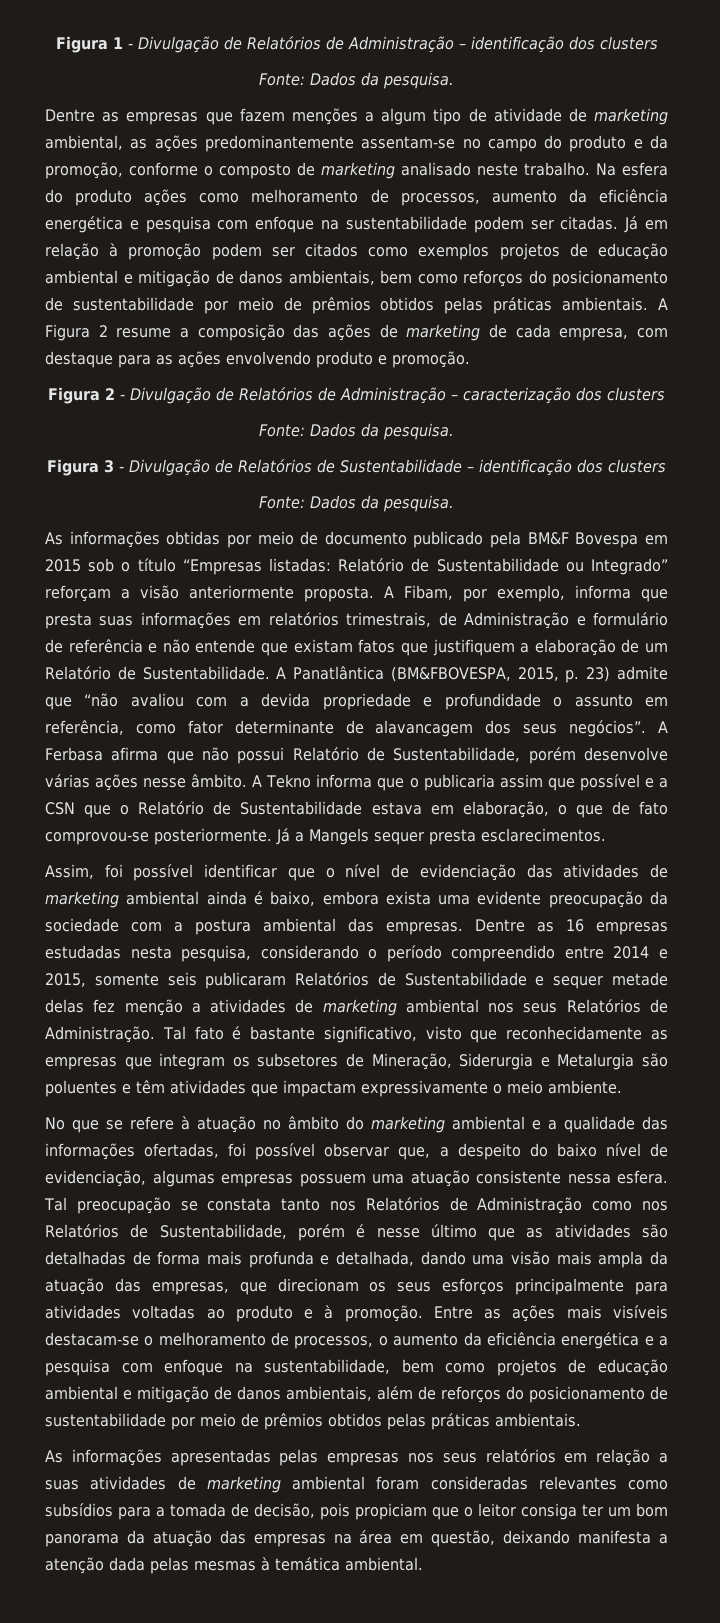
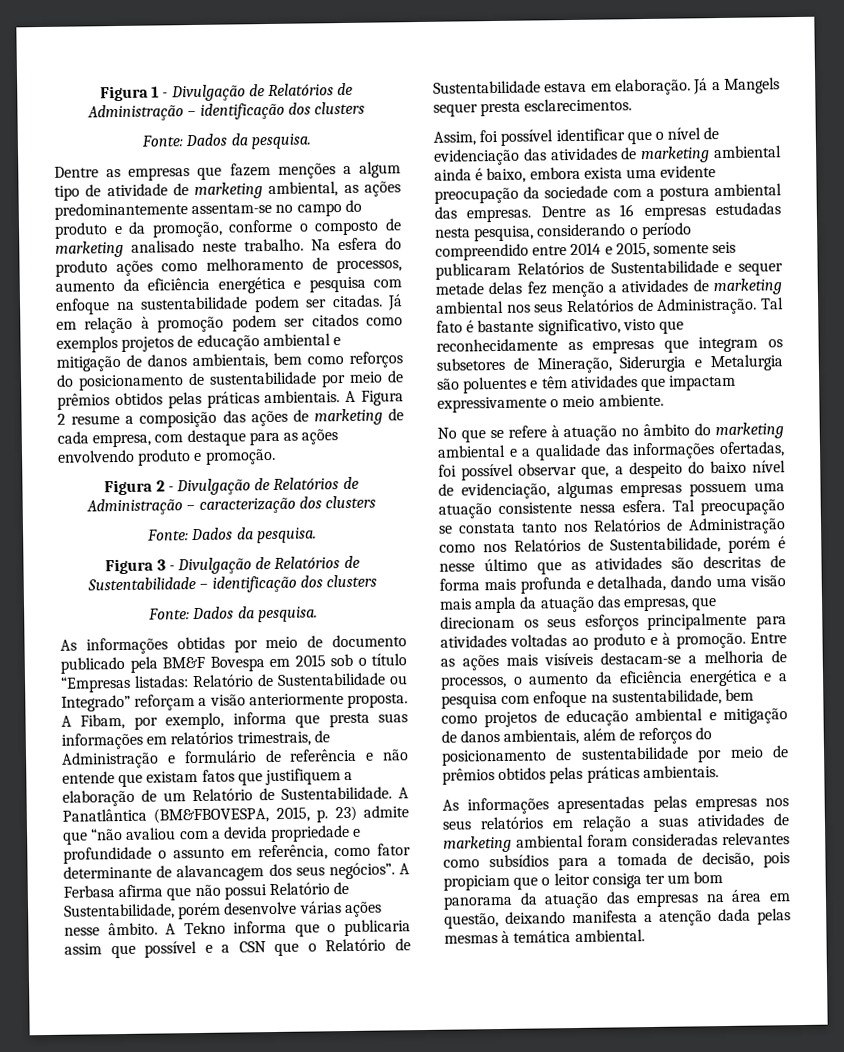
- A Tekno informa que o publicaria assim que possível e a CSN que o Relatório de Sustentabilidade estava em elaboração, o que de fato comprovou-se posteriormente.
+ A Tekno informa que o publicaria assim que possível e a CSN que o Relatório de Sustentabilidade estava em elaboração.
- Tal preocupação se constata tanto nos Relatórios de Administração como nos Relatórios de Sustentabilidade, porém é nesse último que as atividades são detalhadas de forma mais profunda e detalhada, dando uma visão mais ampla da atuação das empresas, que direcionam os seus esforços principalmente para atividades voltadas ao produto e à promoção.
+ Tal preocupação se constata tanto nos Relatórios de Administração como nos Relatórios de Sustentabilidade, porém é nesse último que as atividades são descritas de forma mais profunda e detalhada, dando uma visão mais ampla da atuação das empresas, que direcionam os seus esforços principalmente para atividades voltadas ao produto e à promoção.
- Entre as ações mais visíveis destacam-se o melhoramento de processos, o aumento da eficiência energética e a pesquisa com enfoque na sustentabilidade, bem como projetos de educação ambiental e mitigação de danos ambientais, além de reforços do posicionamento de sustentabilidade por meio de prêmios obtidos pelas práticas ambientais.
+ Entre as ações mais visíveis destacam-se a melhoria de processos, o aumento da eficiência energética e a pesquisa com enfoque na sustentabilidade, bem como projetos de educação ambiental e mitigação de danos ambientais, além de reforços do posicionamento de sustentabilidade por meio de prêmios obtidos pelas práticas ambientais.

